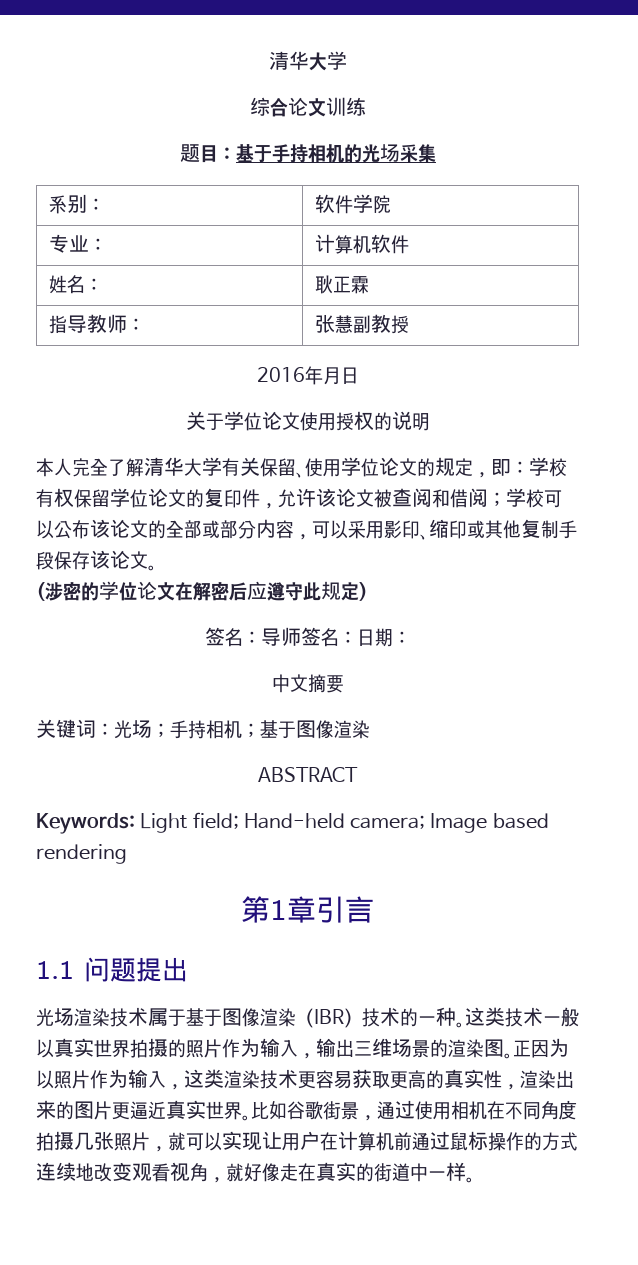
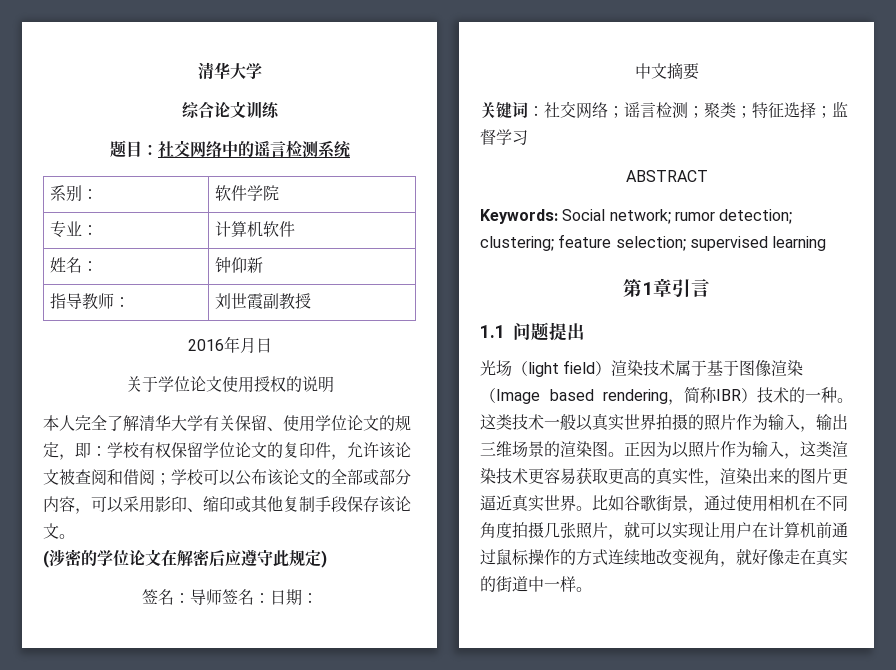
- 题目：基于手持相机的光场采集
+ 题目：社交网络中的谣言检测系统
- 姓名： | 耿正霖
+ 姓名： | 钟仰新
- 指导教师： | 张慧副教授
+ 指导教师： | 刘世霞副教授
- 关键词：光场；手持相机；基于图像渲染
+ 关键词：社交网络；谣言检测；聚类；特征选择；监督学习
  ABSTRACT
- Keywords: Light field; Hand-held camera; Image based rendering
+ Keywords: Social network; rumor detection; clustering; feature selection; supervised learning
- 光场渲染技术属于基于图像渲染（IBR）技术的一种。
+ 光场（light field）渲染技术属于基于图像渲染（Image based rendering，简称IBR）技术的一种。
- 比如谷歌街景，通过使用相机在不同角度拍摄几张照片，就可以实现让用户在计算机前通过鼠标操作的方式连续地改变观看视角，就好像走在真实的街道中一样。
+ 比如谷歌街景，通过使用相机在不同角度拍摄几张照片，就可以实现让用户在计算机前通过鼠标操作的方式连续地改变视角，就好像走在真实的街道中一样。

